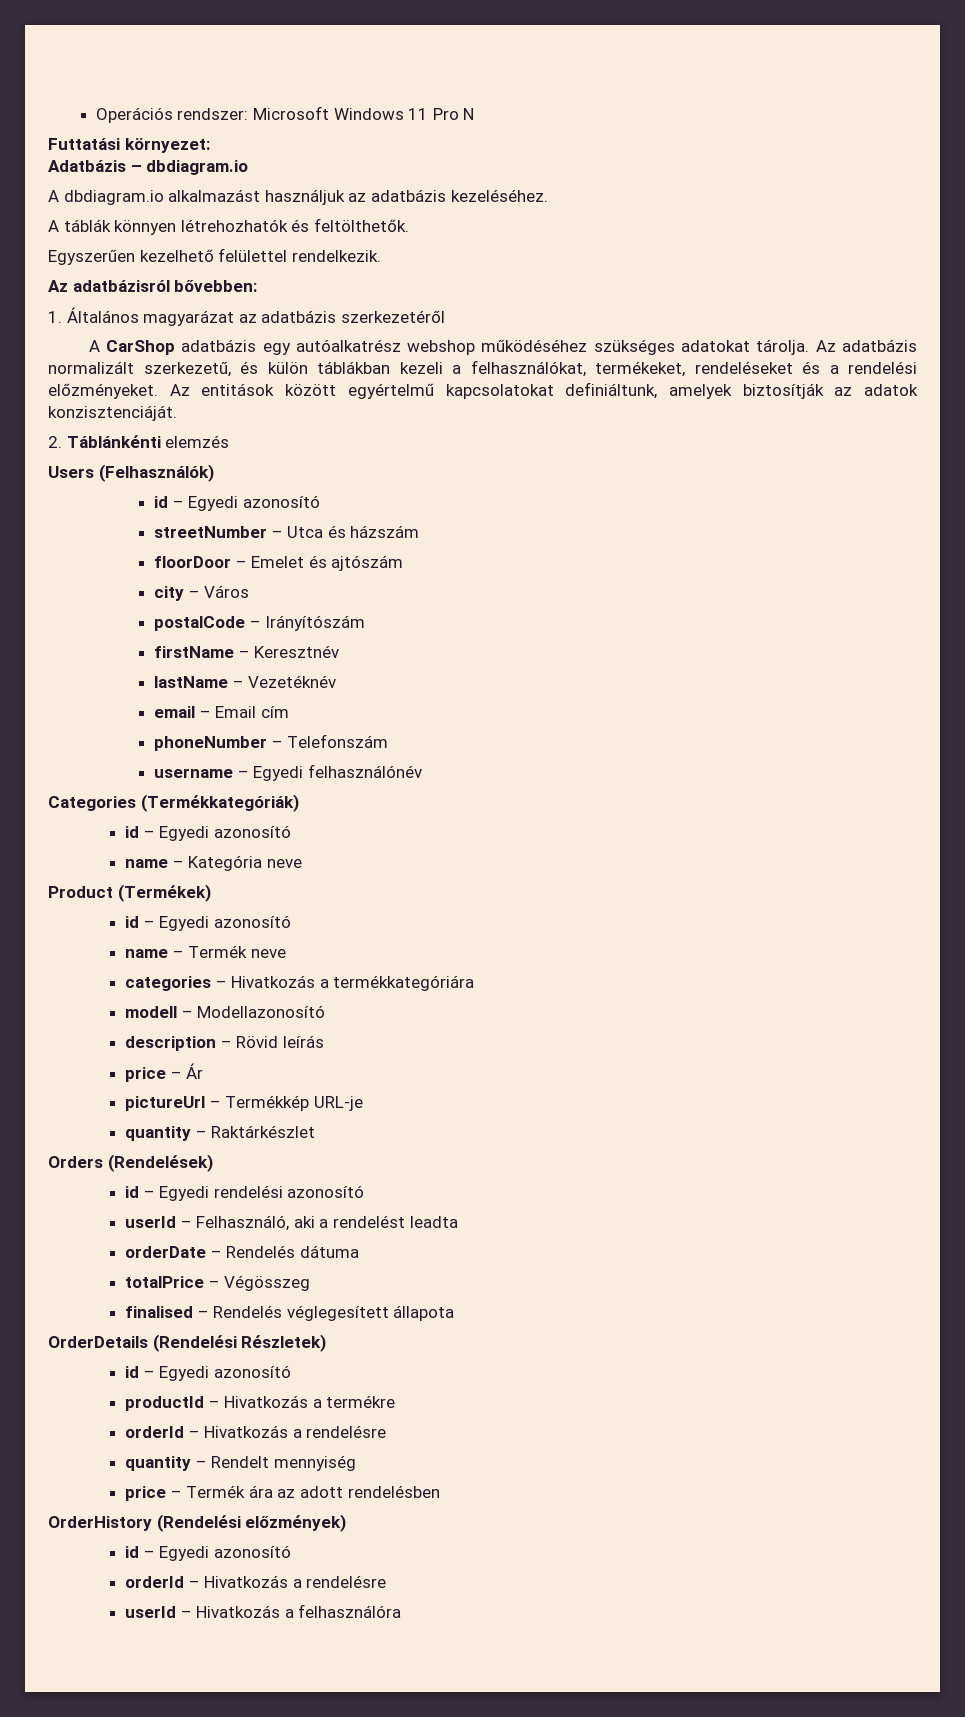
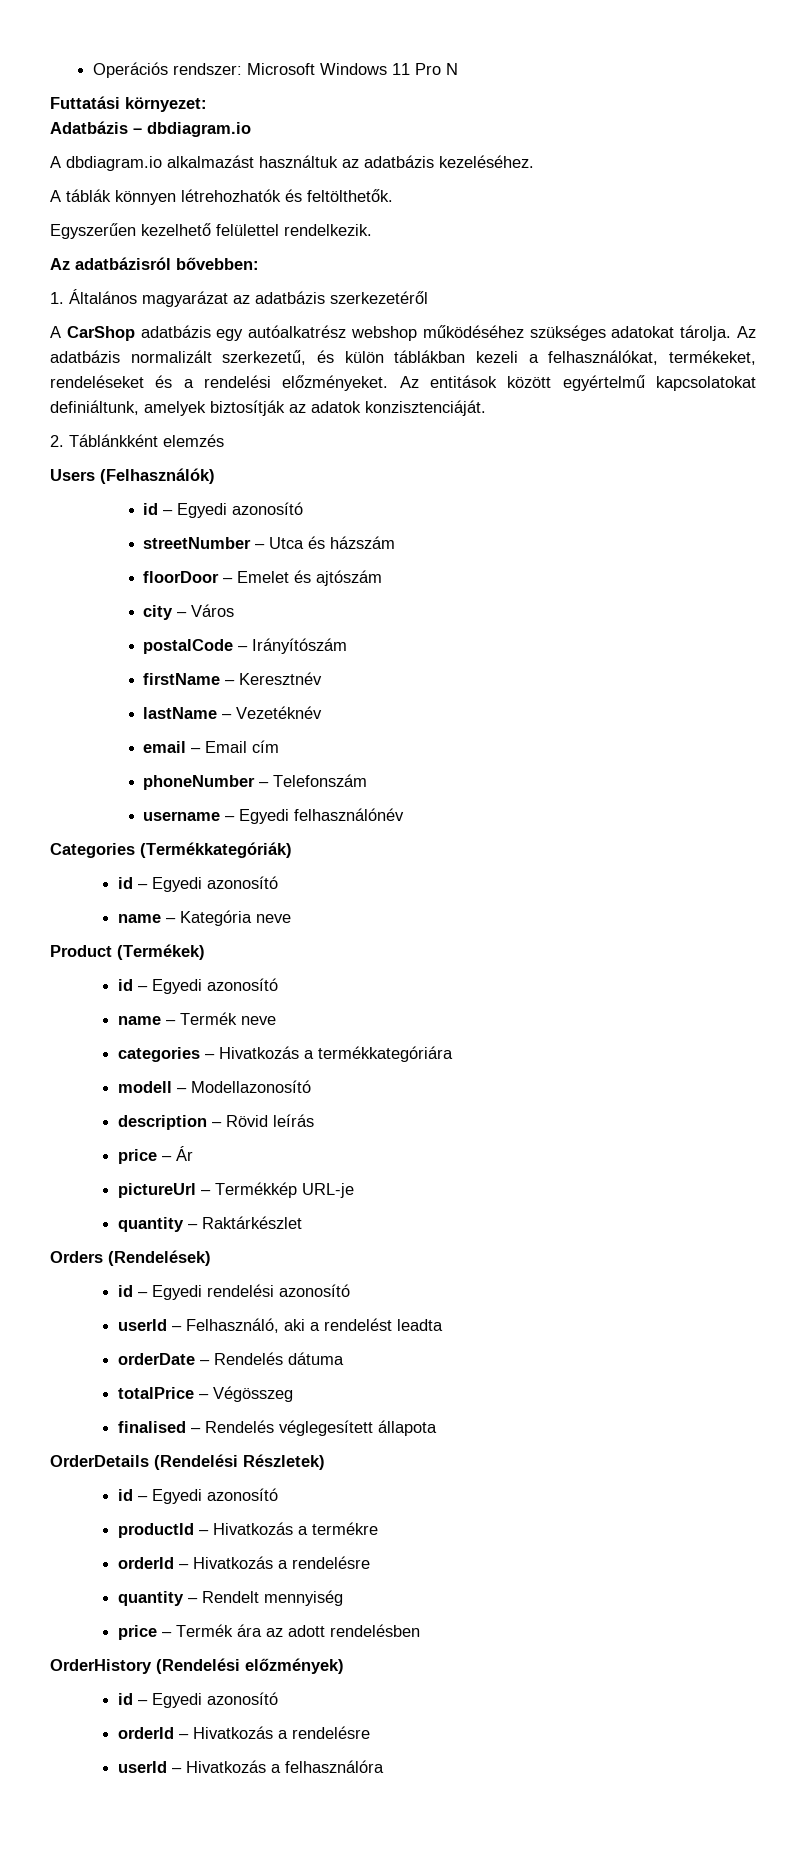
- A dbdiagram.io alkalmazást használjuk az adatbázis kezeléséhez.
+ A dbdiagram.io alkalmazást használtuk az adatbázis kezeléséhez.
- 2. Táblánkénti elemzés
+ 2. Táblánkként elemzés

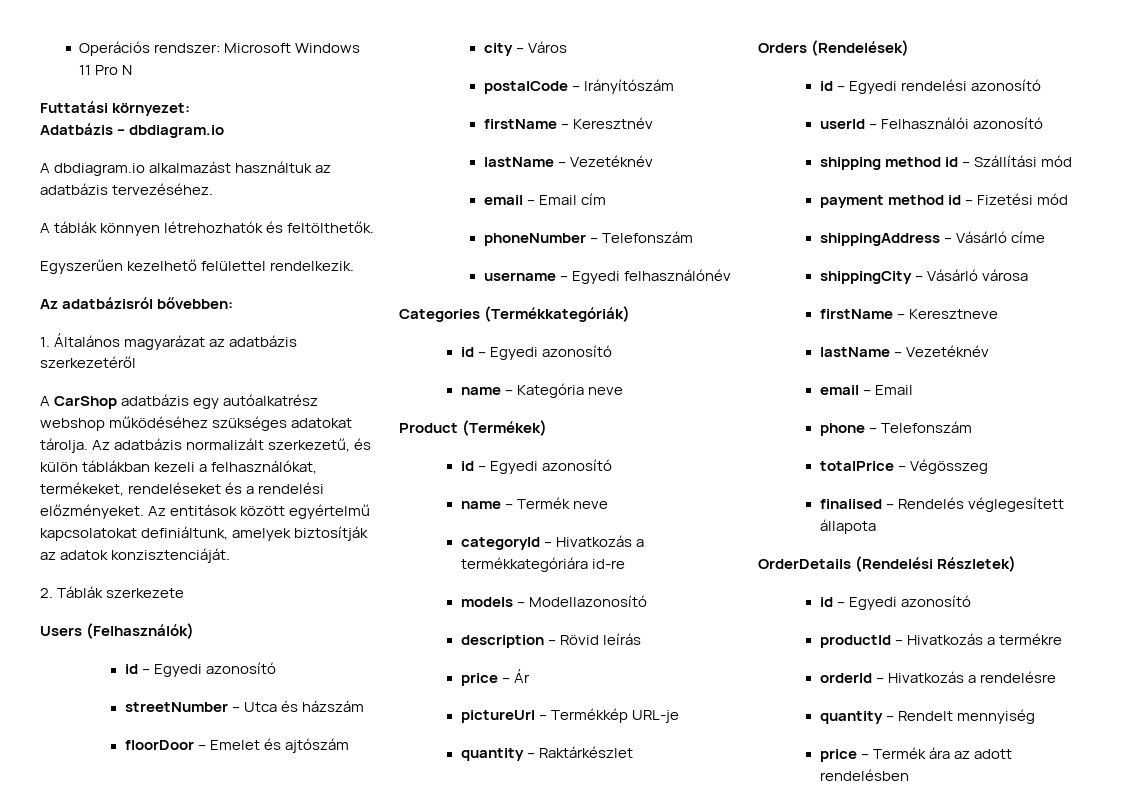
- A dbdiagram.io alkalmazást használtuk az adatbázis kezeléséhez.
+ A dbdiagram.io alkalmazást használtuk az adatbázis tervezéséhez.
- 2. Táblánkként elemzés
+ 2. Táblák szerkezete
- categories – Hivatkozás a termékkategóriára
- modell – Modellazonosító
+ categoryId – Hivatkozás a termékkategóriára id-re
+ models – Modellazonosító
- userId – Felhasználó, aki a rendelést leadta
- orderDate – Rendelés dátuma
+ userId – Felhasználói azonosító
+ shipping method id – Szállítási mód
+ payment method id – Fizetési mód
+ shippingAddress – Vásárló címe
+ shippingCity – Vásárló városa
+ firstName – Keresztneve
+ lastName – Vezetéknév
+ email – Email
+ phone – Telefonszám
- OrderHistory (Rendelési előzmények)
- id – Egyedi azonosító
- orderId – Hivatkozás a rendelésre
- userId – Hivatkozás a felhasználóra

